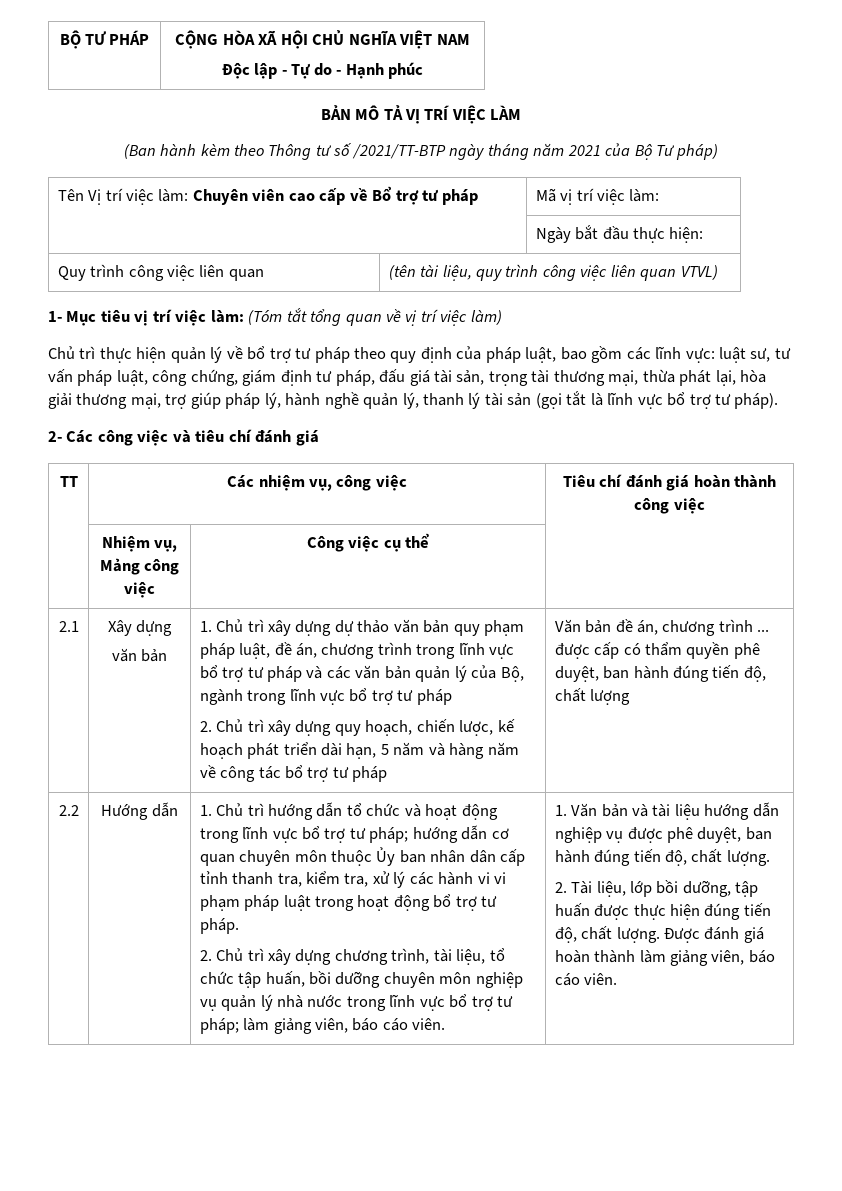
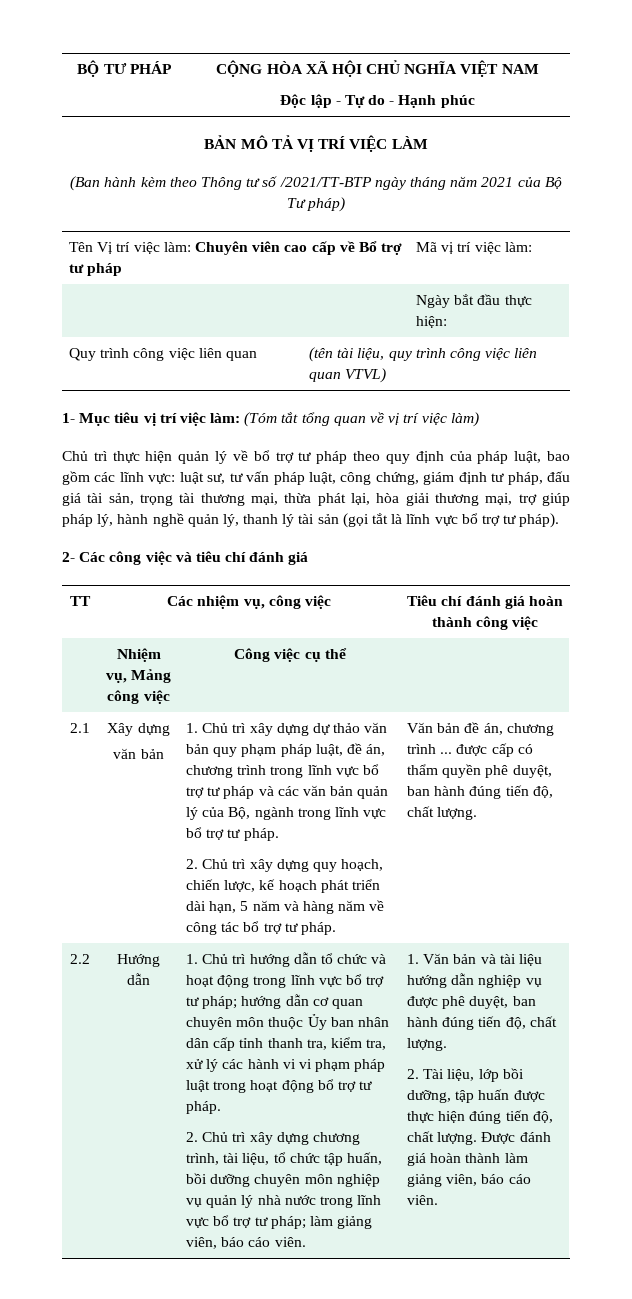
- 1. Chủ trì xây dựng dự thảo văn bản quy phạm pháp luật, đề án, chương trình trong lĩnh vực bổ trợ tư pháp và các văn bản quản lý của Bộ, ngành trong lĩnh vực bổ trợ tư pháp
+ 1. Chủ trì xây dựng dự thảo văn bản quy phạm pháp luật, đề án, chương trình trong lĩnh vực bổ trợ tư pháp và các văn bản quản lý của Bộ, ngành trong lĩnh vực bổ trợ tư pháp.
- 2. Chủ trì xây dựng quy hoạch, chiến lược, kế hoạch phát triển dài hạn, 5 năm và hàng năm về công tác bổ trợ tư pháp
+ 2. Chủ trì xây dựng quy hoạch, chiến lược, kế hoạch phát triển dài hạn, 5 năm và hàng năm về công tác bổ trợ tư pháp.
- Văn bản đề án, chương trình ... được cấp có thẩm quyền phê duyệt, ban hành đúng tiến độ, chất lượng
+ Văn bản đề án, chương trình ... được cấp có thẩm quyền phê duyệt, ban hành đúng tiến độ, chất lượng.

